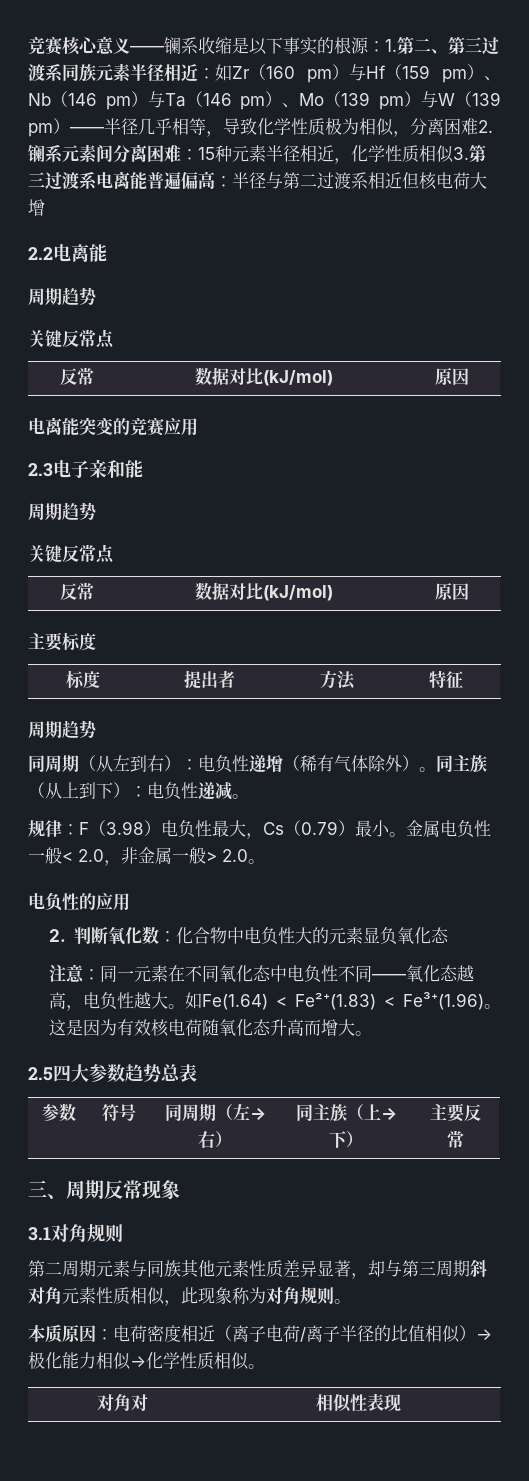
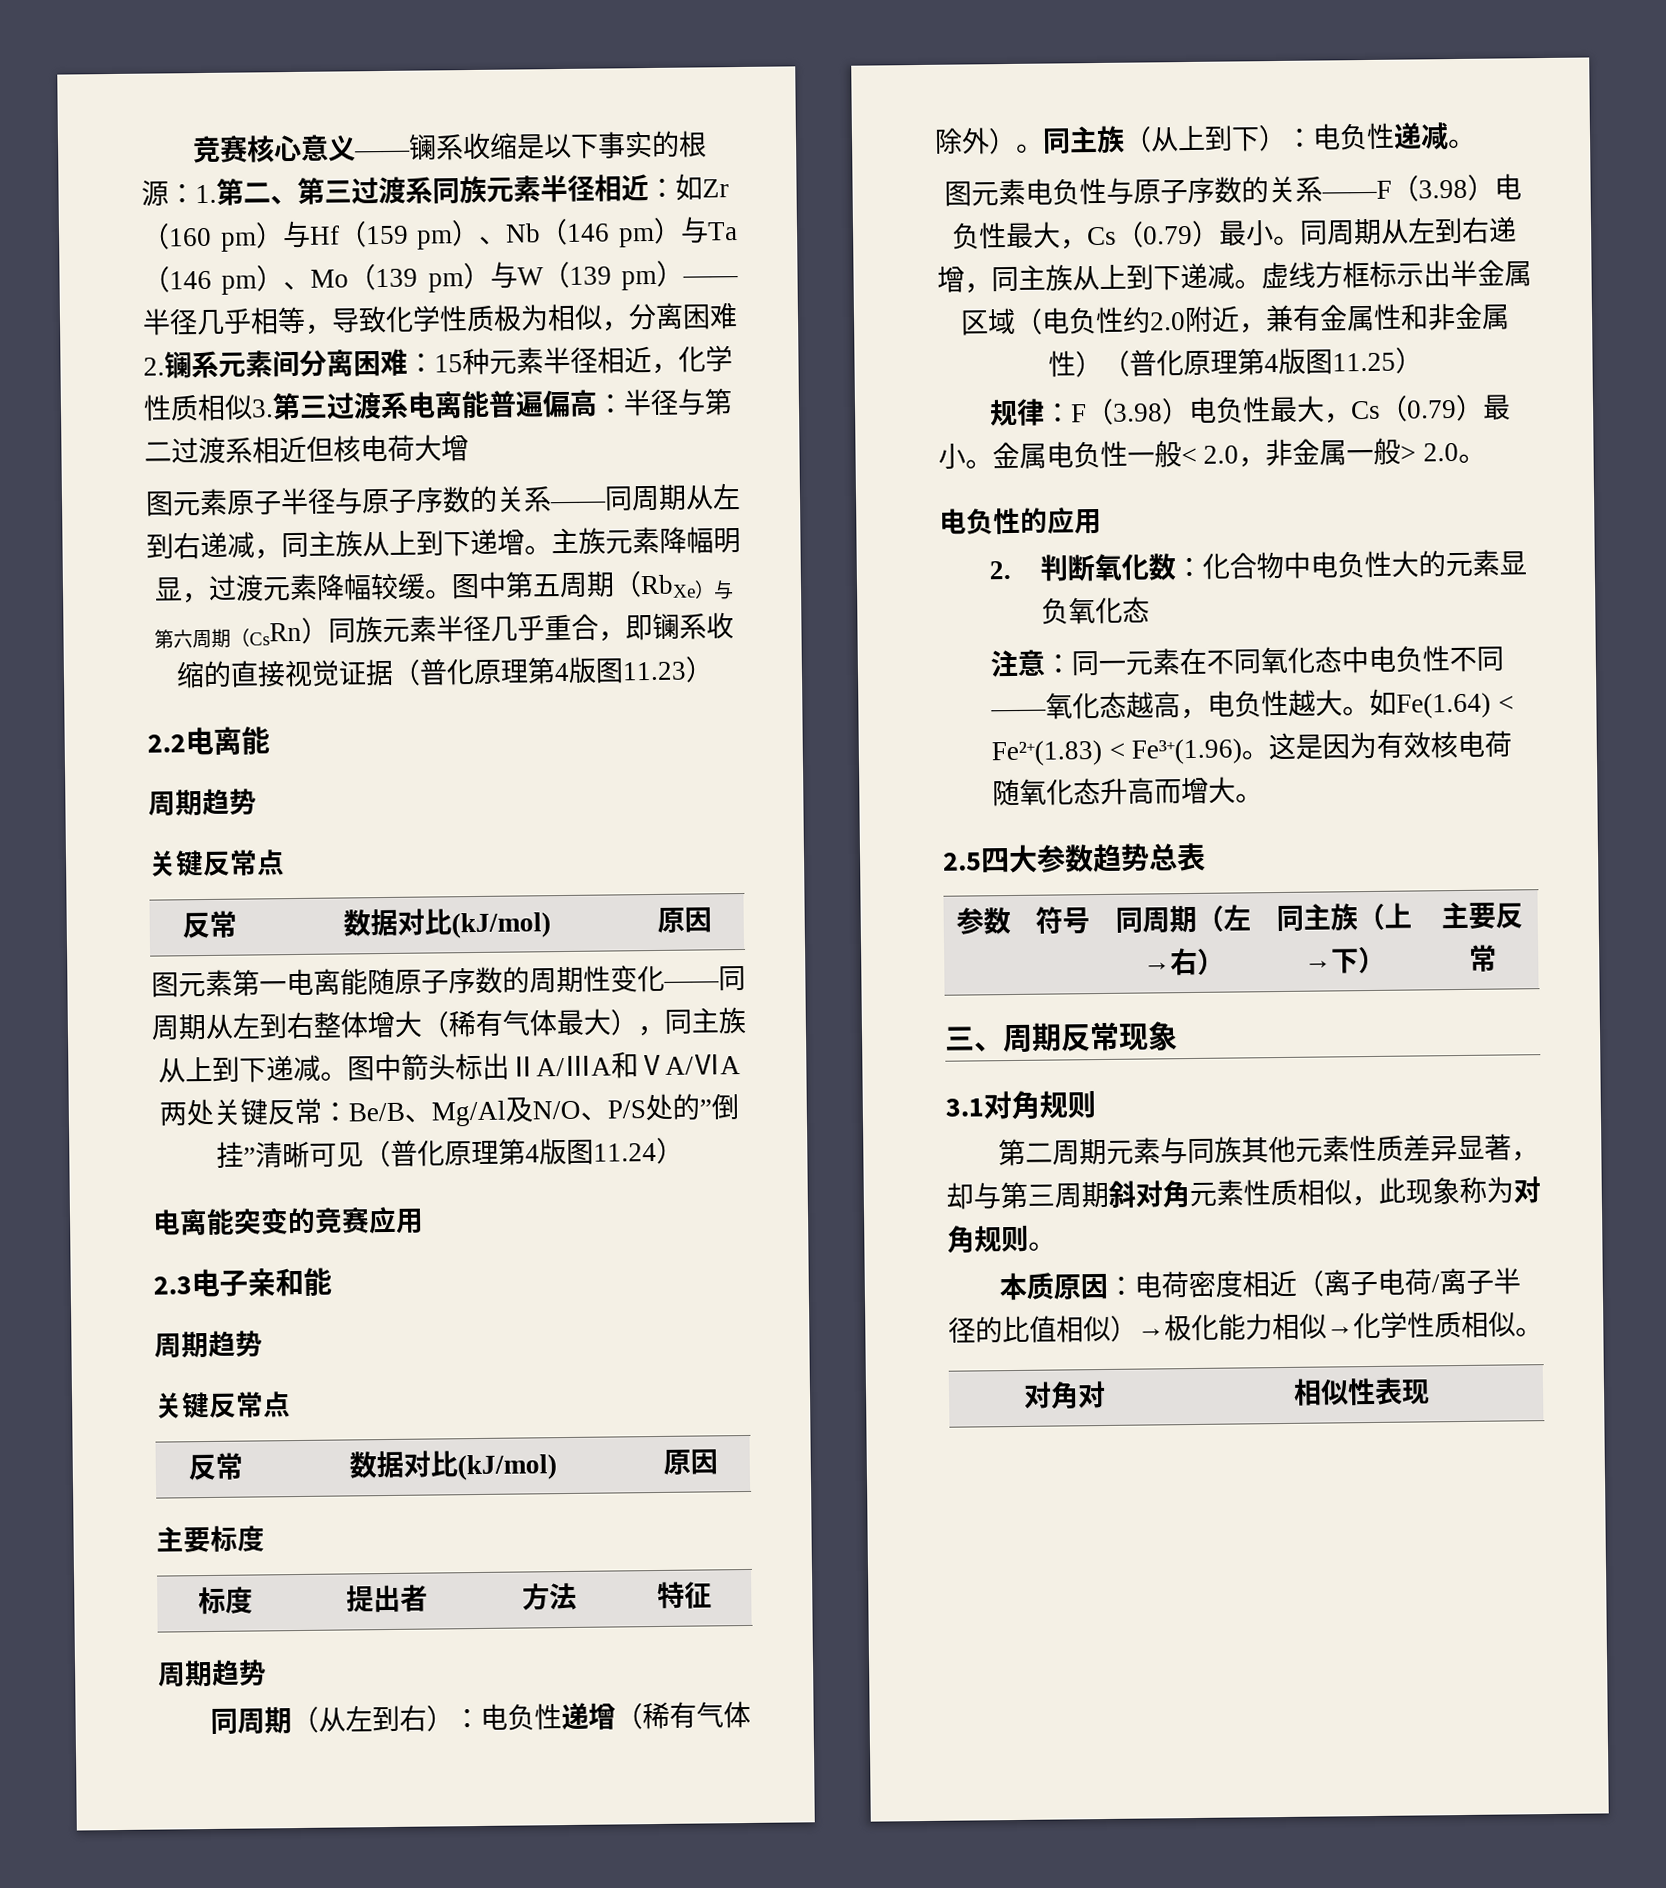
+ 图元素原子半径与原子序数的关系——同周期从左到右递减，同主族从上到下递增。主族元素降幅明显，过渡元素降幅较缓。图中第五周期（RbXe）与第六周期（CsRn）同族元素半径几乎重合，即镧系收缩的直接视觉证据（普化原理第4版图11.23）
+ 图元素第一电离能随原子序数的周期性变化——同周期从左到右整体增大（稀有气体最大），同主族从上到下递减。图中箭头标出ⅡA/ⅢA和ⅤA/ⅥA两处关键反常：Be/B、Mg/Al及N/O、P/S处的”倒挂”清晰可见（普化原理第4版图11.24）
+ 图元素电负性与原子序数的关系——F（3.98）电负性最大，Cs（0.79）最小。同周期从左到右递增，同主族从上到下递减。虚线方框标示出半金属区域（电负性约2.0附近，兼有金属性和非金属性）（普化原理第4版图11.25）

